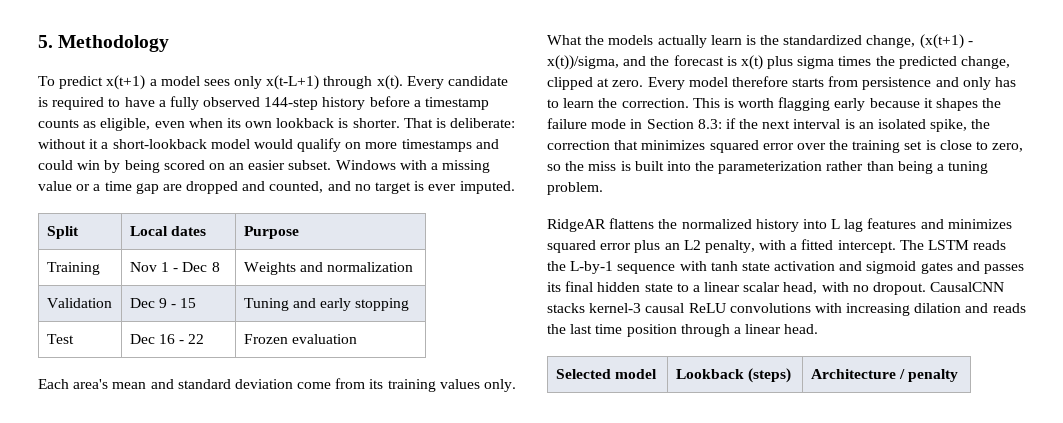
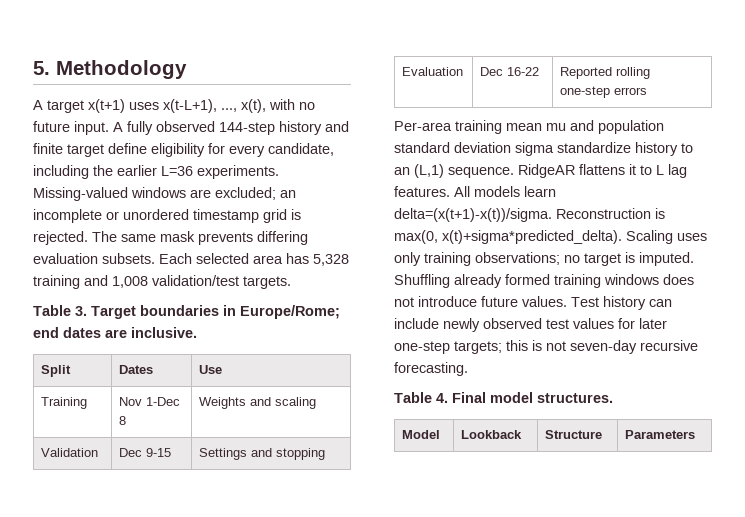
- To predict x(t+1) a model sees only x(t-L+1) through x(t). Every candidate is required to have a fully observed 144-step history before a timestamp counts as eligible, even when its own lookback is shorter. That is deliberate: without it a short-lookback model would qualify on more timestamps and could win by being scored on an easier subset. Windows with a missing value or a time gap are dropped and counted, and no target is ever imputed.
- Split | Local dates | Purpose
+ A target x(t+1) uses x(t-L+1), ..., x(t), with no future input. A fully observed 144-step history and finite target define eligibility for every candidate, including the earlier L=36 experiments. Missing-valued windows are excluded; an incomplete or unordered timestamp grid is rejected. The same mask prevents differing evaluation subsets. Each selected area has 5,328 training and 1,008 validation/test targets.
+ Table 3. Target boundaries in Europe/Rome; end dates are inclusive.
+ Split | Dates | Use
- Training | Nov 1 - Dec 8 | Weights and normalization
+ Training | Nov 1-Dec 8 | Weights and scaling
- Validation | Dec 9 - 15 | Tuning and early stopping
+ Validation | Dec 9-15 | Settings and stopping
- Test | Dec 16 - 22 | Frozen evaluation
- Each area's mean and standard deviation come from its training values only. What the models actually learn is the standardized change, (x(t+1) - x(t))/sigma, and the forecast is x(t) plus sigma times the predicted change, clipped at zero. Every model therefore starts from persistence and only has to learn the correction. This is worth flagging early because it shapes the failure mode in Section 8.3: if the next interval is an isolated spike, the correction that minimizes squared error over the training set is close to zero, so the miss is built into the parameterization rather than being a tuning problem.
- RidgeAR flattens the normalized history into L lag features and minimizes squared error plus an L2 penalty, with a fitted intercept. The LSTM reads the L-by-1 sequence with tanh state activation and sigmoid gates and passes its final hidden state to a linear scalar head, with no dropout. CausalCNN stacks kernel-3 causal ReLU convolutions with increasing dilation and reads the last time position through a linear head.
- Selected model | Lookback (steps) | Architecture / penalty
+ Evaluation | Dec 16-22 | Reported rolling one-step errors
+ Per-area training mean mu and population standard deviation sigma standardize history to an (L,1) sequence. RidgeAR flattens it to L lag features. All models learn delta=(x(t+1)-x(t))/sigma. Reconstruction is max(0, x(t)+sigma*predicted_delta). Scaling uses only training observations; no target is imputed. Shuffling already formed training windows does not introduce future values. Test history can include newly observed test values for later one-step targets; this is not seven-day recursive forecasting.
+ Table 4. Final model structures.
+ Model | Lookback | Structure | Parameters

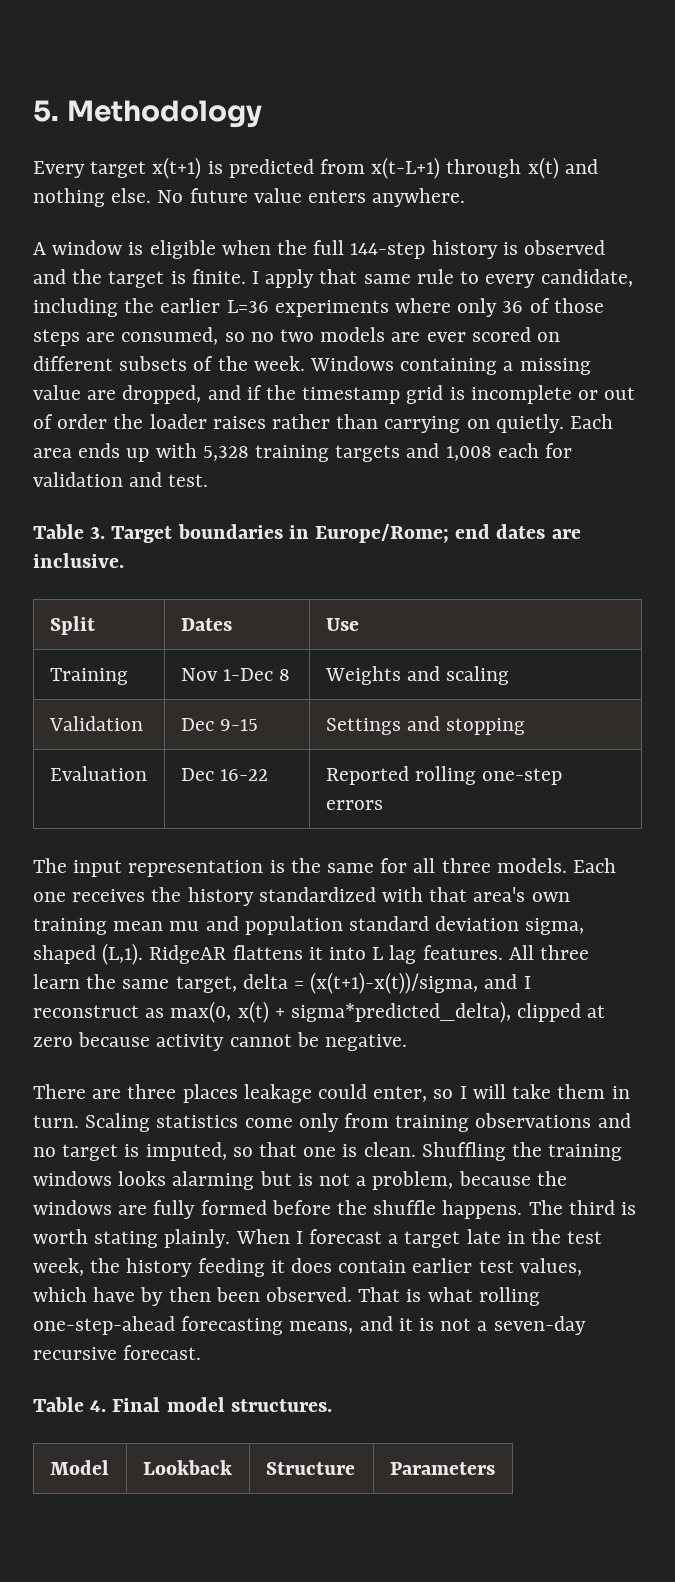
- A target x(t+1) uses x(t-L+1), ..., x(t), with no future input. A fully observed 144-step history and finite target define eligibility for every candidate, including the earlier L=36 experiments. Missing-valued windows are excluded; an incomplete or unordered timestamp grid is rejected. The same mask prevents differing evaluation subsets. Each selected area has 5,328 training and 1,008 validation/test targets.
+ Every target x(t+1) is predicted from x(t-L+1) through x(t) and nothing else. No future value enters anywhere.
+ A window is eligible when the full 144-step history is observed and the target is finite. I apply that same rule to every candidate, including the earlier L=36 experiments where only 36 of those steps are consumed, so no two models are ever scored on different subsets of the week. Windows containing a missing value are dropped, and if the timestamp grid is incomplete or out of order the loader raises rather than carrying on quietly. Each area ends up with 5,328 training targets and 1,008 each for validation and test.
- Per-area training mean mu and population standard deviation sigma standardize history to an (L,1) sequence.
+ The input representation is the same for all three models. Each one receives the history standardized with that area's own training mean mu and population standard deviation sigma, shaped (L,1).
- RidgeAR flattens it to L lag features.
+ RidgeAR flattens it into L lag features.
- All models learn delta=(x(t+1)-x(t))/sigma. Reconstruction is max(0, x(t)+sigma*predicted_delta). Scaling uses only training observations; no target is imputed. Shuffling already formed training windows does not introduce future values. Test history can include newly observed test values for later one-step targets; this is not seven-day recursive forecasting.
+ All three learn the same target, delta = (x(t+1)-x(t))/sigma, and I reconstruct as max(0, x(t) + sigma*predicted_delta), clipped at zero because activity cannot be negative.
+ There are three places leakage could enter, so I will take them in turn. Scaling statistics come only from training observations and no target is imputed, so that one is clean. Shuffling the training windows looks alarming but is not a problem, because the windows are fully formed before the shuffle happens. The third is worth stating plainly. When I forecast a target late in the test week, the history feeding it does contain earlier test values, which have by then been observed. That is what rolling one-step-ahead forecasting means, and it is not a seven-day recursive forecast.

